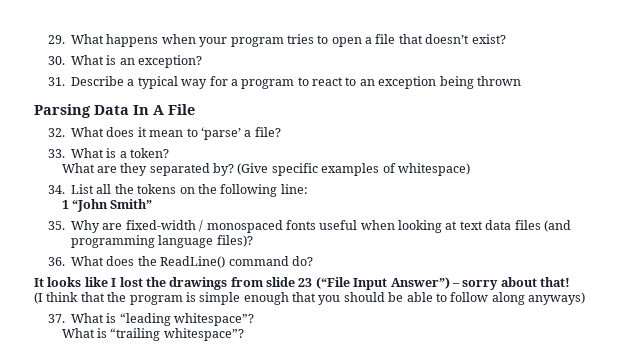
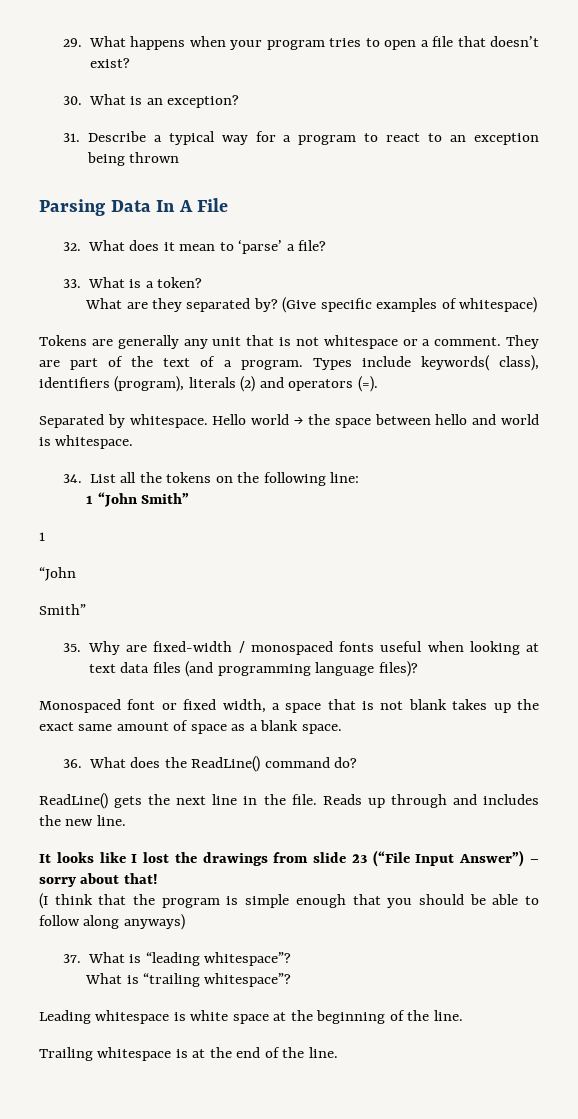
+ Tokens are generally any unit that is not whitespace or a comment. They are part of the text of a program. Types include keywords( class), identifiers (program), literals (2) and operators (=).
+ Separated by whitespace. Hello world → the space between hello and world is whitespace.
  1 “John Smith”
+ 1
+ “John
+ Smith”
+ Monospaced font or fixed width, a space that is not blank takes up the exact same amount of space as a blank space.
+ ReadLine() gets the next line in the file. Reads up through and includes the new line.
+ Leading whitespace is white space at the beginning of the line.
+ Trailing whitespace is at the end of the line.

